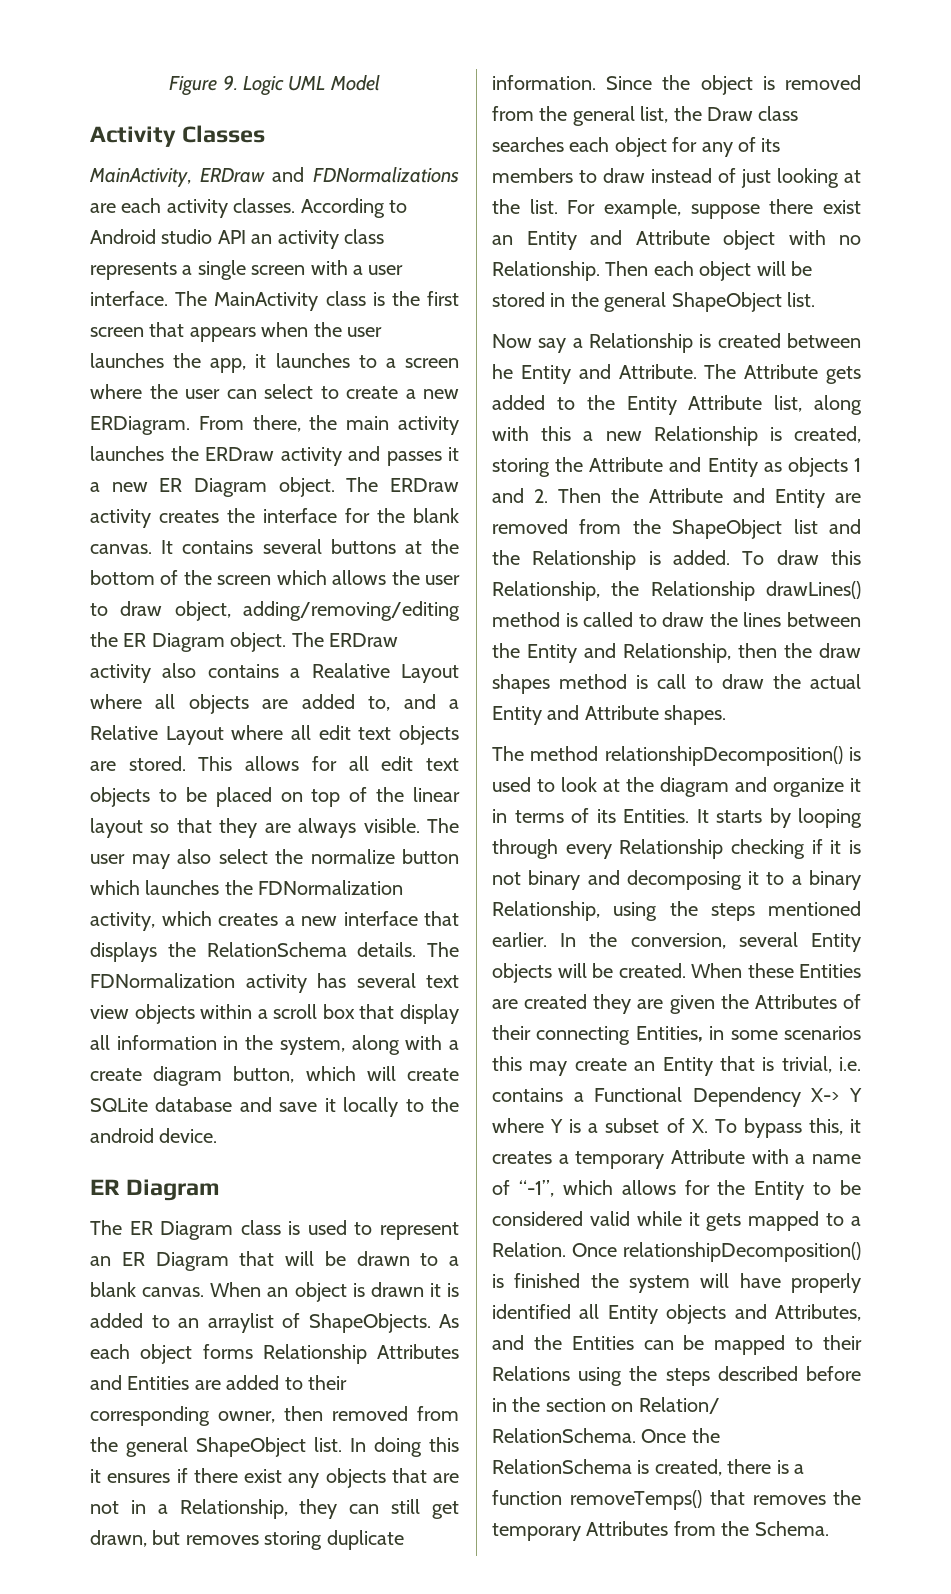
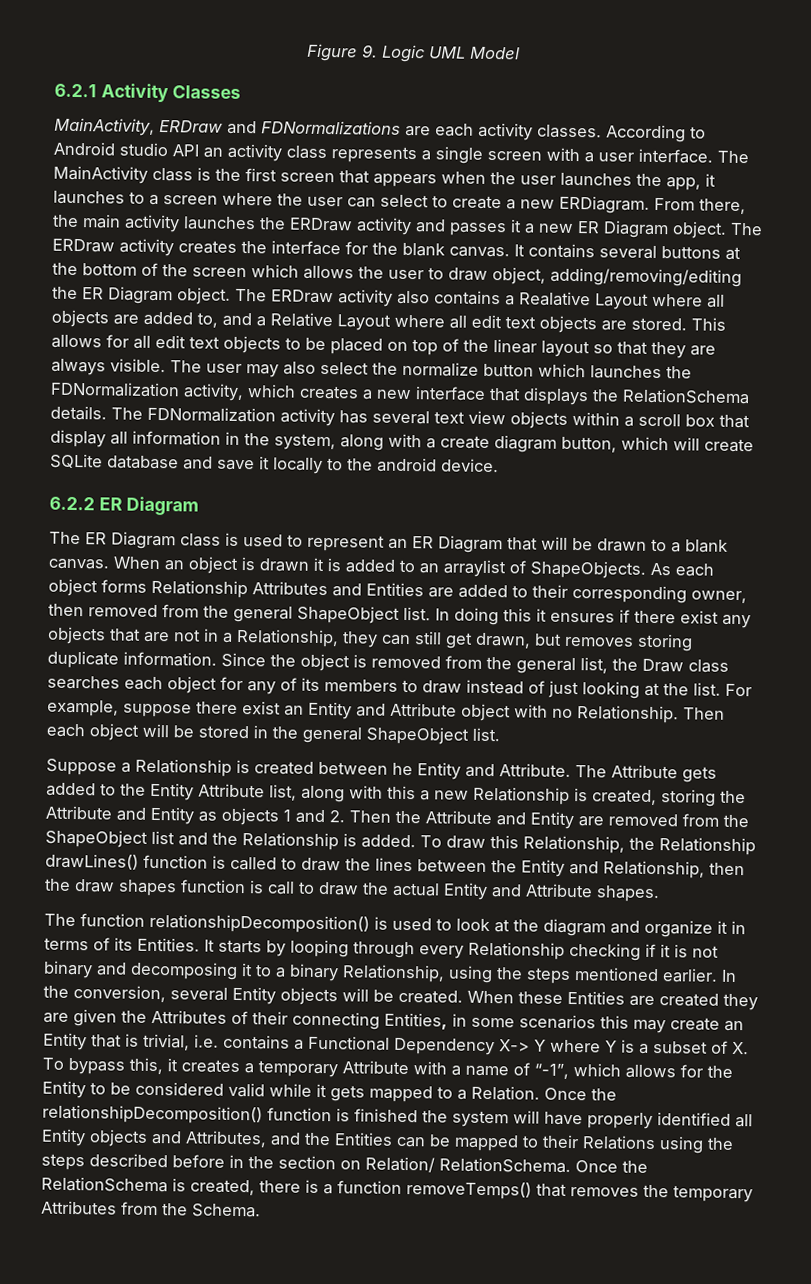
- Activity Classes
+ 6.2.1 Activity Classes
  The FDNormalization activity has several text view objects within a scroll box that display all information in the system, along with a create diagram button, which will create SQLite database and save it locally to the android device.
- ER Diagram
+ 6.2.2 ER Diagram
- Now say a Relationship is created between he Entity and Attribute.
+ Suppose a Relationship is created between he Entity and Attribute.
- To draw this Relationship, the Relationship drawLines() method is called to draw the lines between the Entity and Relationship, then the draw shapes method is call to draw the actual Entity and Attribute shapes.
+ To draw this Relationship, the Relationship drawLines() function is called to draw the lines between the Entity and Relationship, then the draw shapes function is call to draw the actual Entity and Attribute shapes.
- The method relationshipDecomposition() is used to look at the diagram and organize it in terms of its Entities.
+ The function relationshipDecomposition() is used to look at the diagram and organize it in terms of its Entities.
- Once relationshipDecomposition() is finished the system will have properly identified all Entity objects and Attributes, and the Entities can be mapped to their Relations using the steps described before in the section on Relation/ RelationSchema.
+ Once the relationshipDecomposition() function is finished the system will have properly identified all Entity objects and Attributes, and the Entities can be mapped to their Relations using the steps described before in the section on Relation/ RelationSchema.

